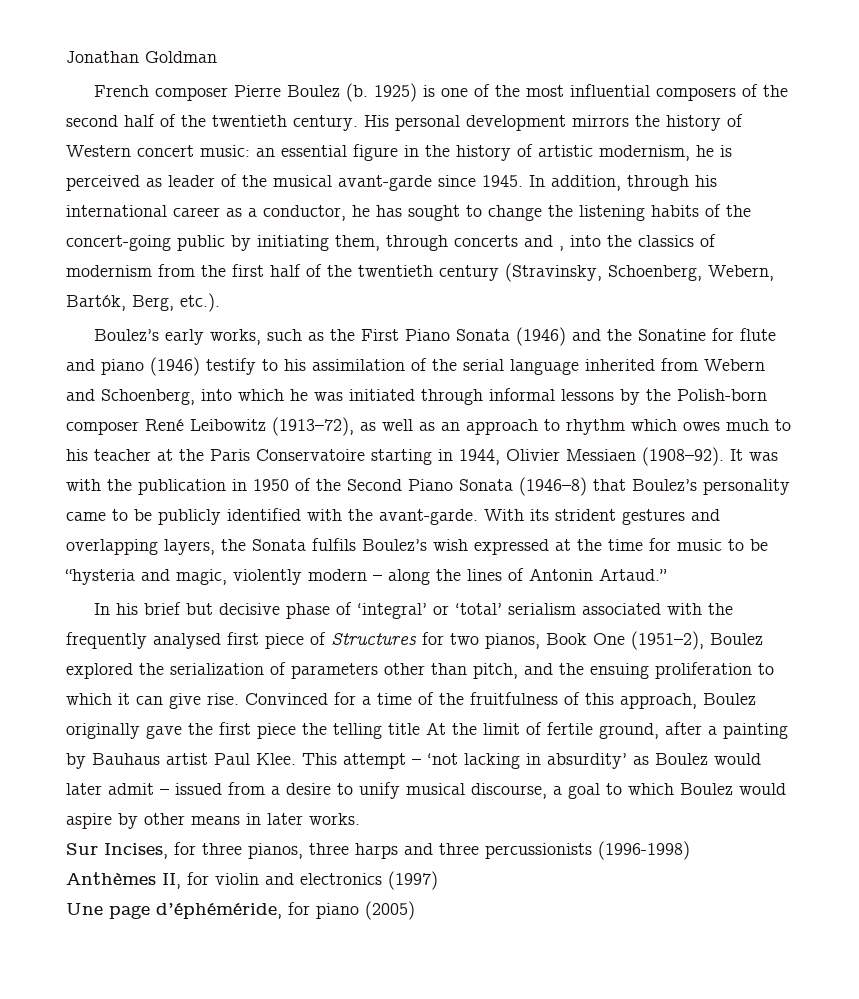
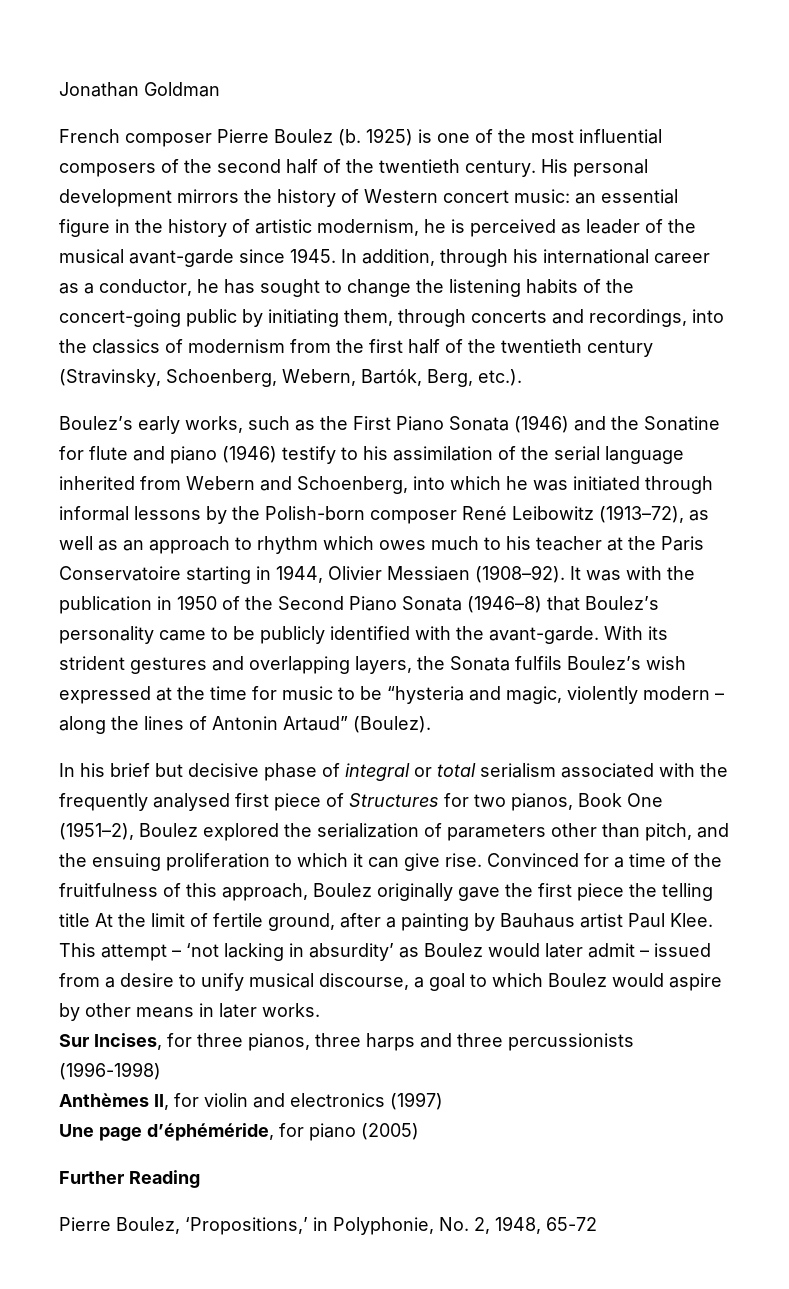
- In addition, through his international career as a conductor, he has sought to change the listening habits of the concert-going public by initiating them, through concerts and , into the classics of modernism from the first half of the twentieth century (Stravinsky, Schoenberg, Webern, Bartók, Berg, etc.).
+ In addition, through his international career as a conductor, he has sought to change the listening habits of the concert-going public by initiating them, through concerts and recordings, into the classics of modernism from the first half of the twentieth century (Stravinsky, Schoenberg, Webern, Bartók, Berg, etc.).
- With its strident gestures and overlapping layers, the Sonata fulfils Boulez’s wish expressed at the time for music to be “hysteria and magic, violently modern – along the lines of Antonin Artaud.”
+ With its strident gestures and overlapping layers, the Sonata fulfils Boulez’s wish expressed at the time for music to be “hysteria and magic, violently modern – along the lines of Antonin Artaud” (Boulez).
- In his brief but decisive phase of ‘integral’ or ‘total’ serialism associated with the frequently analysed first piece of Structures for two pianos, Book One (1951–2), Boulez explored the serialization of parameters other than pitch, and the ensuing proliferation to which it can give rise.
+ In his brief but decisive phase of integral or total serialism associated with the frequently analysed first piece of Structures for two pianos, Book One (1951–2), Boulez explored the serialization of parameters other than pitch, and the ensuing proliferation to which it can give rise.
+ Further Reading
+ Pierre Boulez, ‘Propositions,’ in Polyphonie, No. 2, 1948, 65-72

